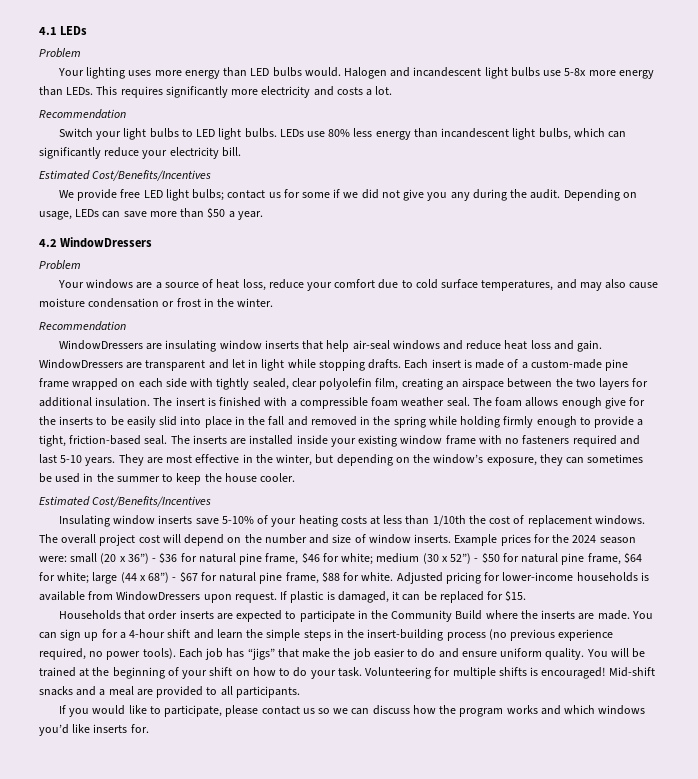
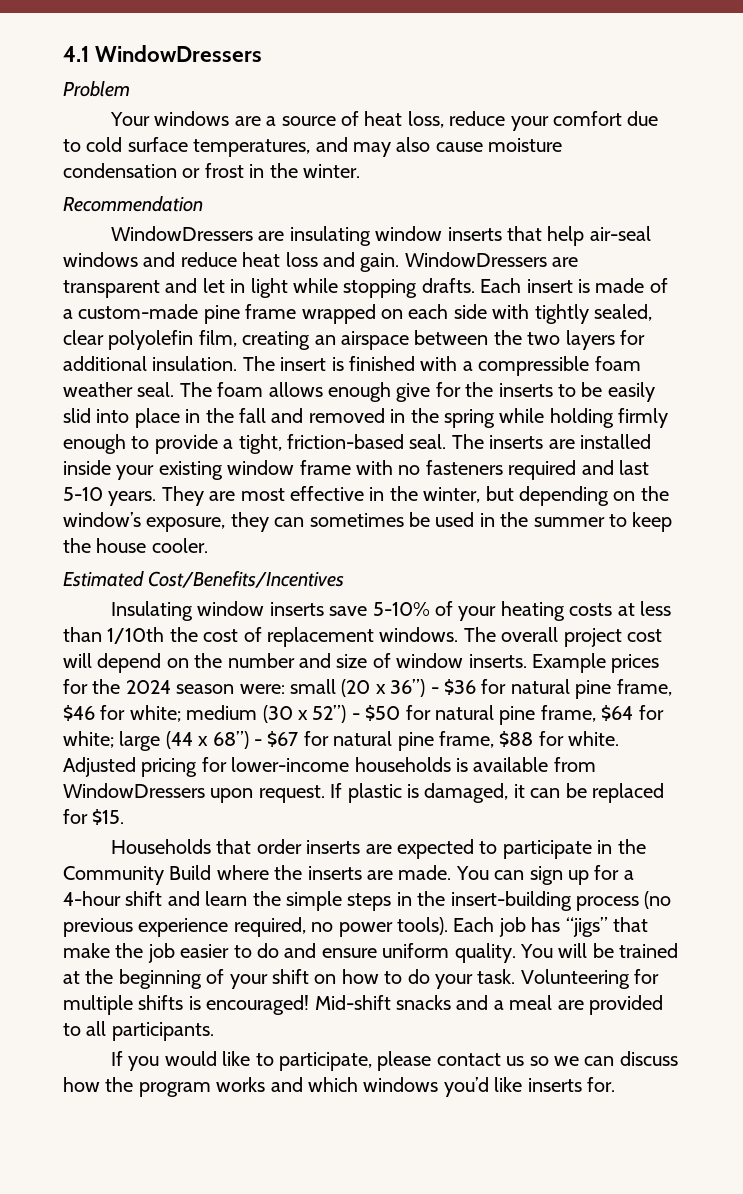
- 4.1 LEDs
- Problem
- Your lighting uses more energy than LED bulbs would. Halogen and incandescent light bulbs use 5-8x more energy than LEDs. This requires significantly more electricity and costs a lot.
- Recommendation
- Switch your light bulbs to LED light bulbs. LEDs use 80% less energy than incandescent light bulbs, which can significantly reduce your electricity bill.
- Estimated Cost/Benefits/Incentives
- We provide free LED light bulbs; contact us for some if we did not give you any during the audit. Depending on usage, LEDs can save more than $50 a year.
- 4.2 WindowDressers
+ 4.1 WindowDressers

